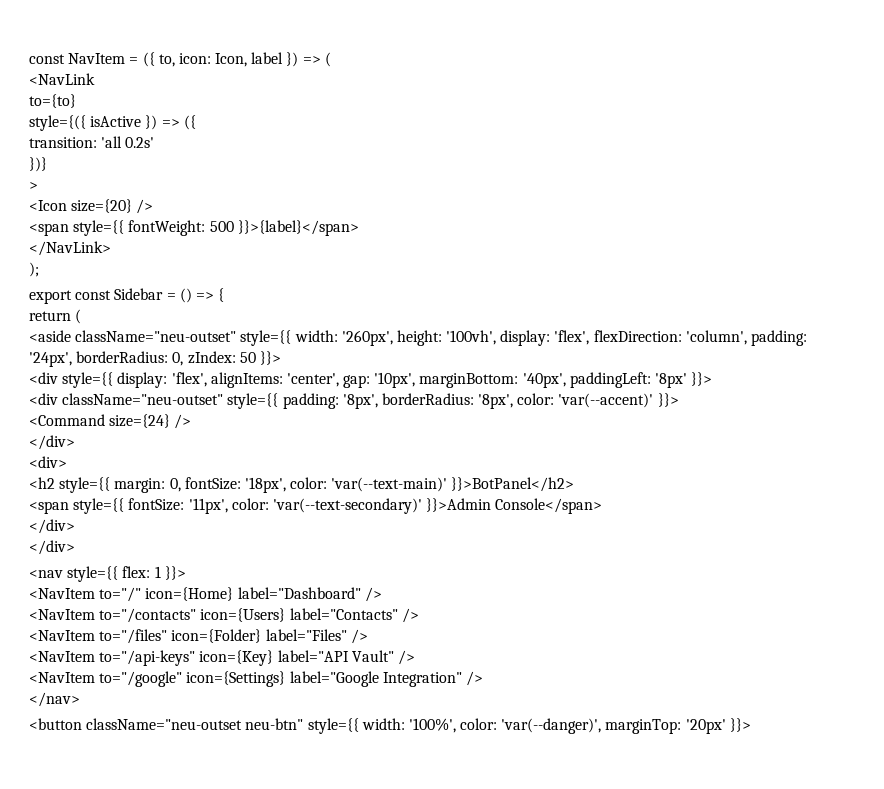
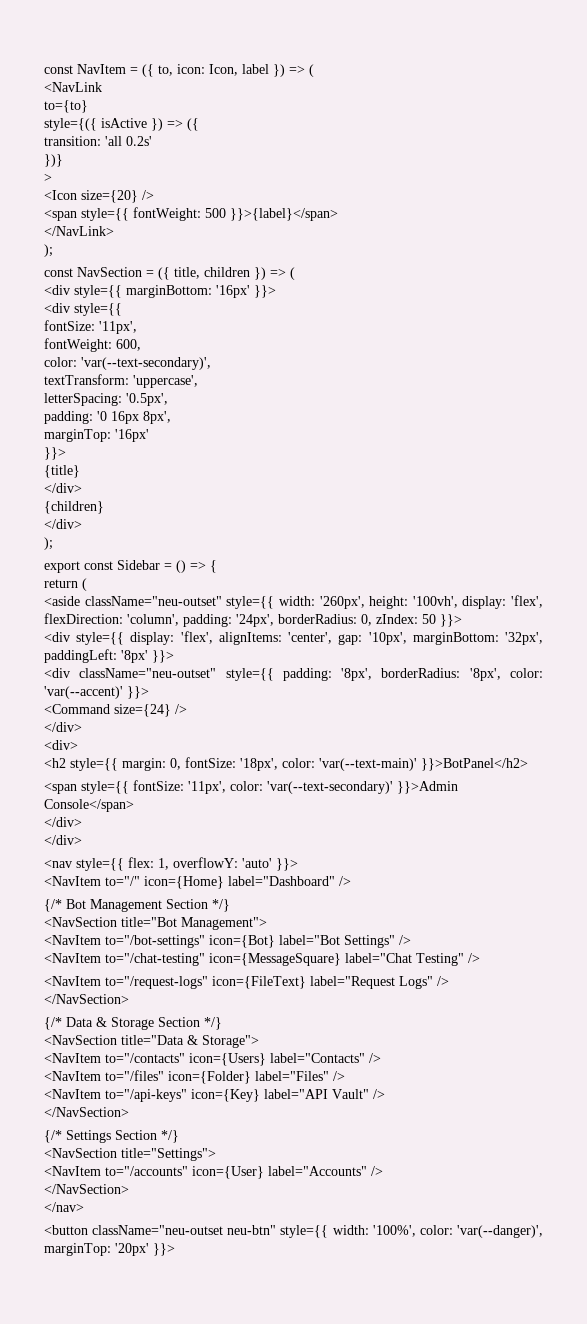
+ const NavSection = ({ title, children }) => (
+ <div style={{ marginBottom: '16px' }}>
+ <div style={{
+ fontSize: '11px',
+ fontWeight: 600,
+ color: 'var(--text-secondary)',
+ textTransform: 'uppercase',
+ letterSpacing: '0.5px',
+ padding: '0 16px 8px',
+ marginTop: '16px'
+ }}>
+ {title}
+ </div>
+ {children}
+ </div>
+ );
- <div style={{ display: 'flex', alignItems: 'center', gap: '10px', marginBottom: '40px', paddingLeft: '8px' }}>
+ <div style={{ display: 'flex', alignItems: 'center', gap: '10px', marginBottom: '32px', paddingLeft: '8px' }}>
- <nav style={{ flex: 1 }}>
+ <nav style={{ flex: 1, overflowY: 'auto' }}>
+ {/* Bot Management Section */}
+ <NavSection title="Bot Management">
+ <NavItem to="/bot-settings" icon={Bot} label="Bot Settings" />
+ <NavItem to="/chat-testing" icon={MessageSquare} label="Chat Testing" />
+ <NavItem to="/request-logs" icon={FileText} label="Request Logs" />
+ </NavSection>
+ {/* Data & Storage Section */}
+ <NavSection title="Data & Storage">
  <NavItem to="/api-keys" icon={Key} label="API Vault" />
- <NavItem to="/google" icon={Settings} label="Google Integration" />
+ </NavSection>
+ {/* Settings Section */}
+ <NavSection title="Settings">
+ <NavItem to="/accounts" icon={User} label="Accounts" />
+ </NavSection>

